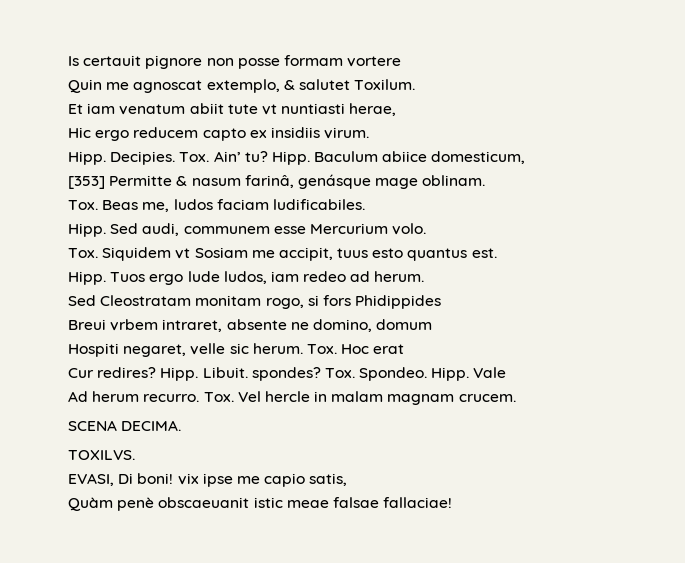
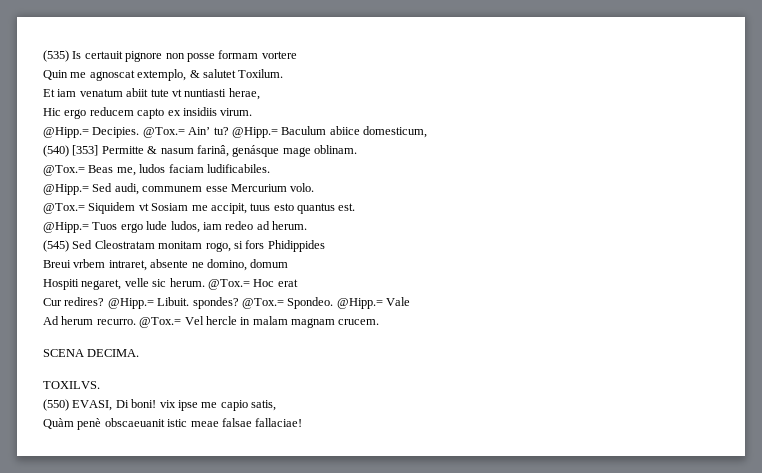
- Is certauit pignore non posse formam vortere
+ (535) Is certauit pignore non posse formam vortere
- Hipp. Decipies. Tox. Ain’ tu?
+ @Hipp.= Decipies. @Tox.= Ain’ tu?
- Hipp. Baculum abiice domesticum,
+ @Hipp.= Baculum abiice domesticum,
- [353] Permitte & nasum farinâ, genásque mage oblinam.
+ (540) [353] Permitte & nasum farinâ, genásque mage oblinam.
- Tox. Beas me, ludos faciam ludificabiles.
+ @Tox.= Beas me, ludos faciam ludificabiles.
- Hipp. Sed audi, communem esse Mercurium volo.
+ @Hipp.= Sed audi, communem esse Mercurium volo.
- Tox. Siquidem vt Sosiam me accipit, tuus esto quantus est.
+ @Tox.= Siquidem vt Sosiam me accipit, tuus esto quantus est.
- Hipp. Tuos ergo lude ludos, iam redeo ad herum.
+ @Hipp.= Tuos ergo lude ludos, iam redeo ad herum.
- Sed Cleostratam monitam rogo, si fors Phidippides
+ (545) Sed Cleostratam monitam rogo, si fors Phidippides
- Tox. Hoc erat
+ @Tox.= Hoc erat
- Hipp. Libuit. spondes?
+ @Hipp.= Libuit. spondes?
- Tox. Spondeo. Hipp. Vale
+ @Tox.= Spondeo. @Hipp.= Vale
- Tox. Vel hercle in malam magnam crucem.
+ @Tox.= Vel hercle in malam magnam crucem.
- EVASI, Di boni! vix ipse me capio satis,
+ (550) EVASI, Di boni! vix ipse me capio satis,

